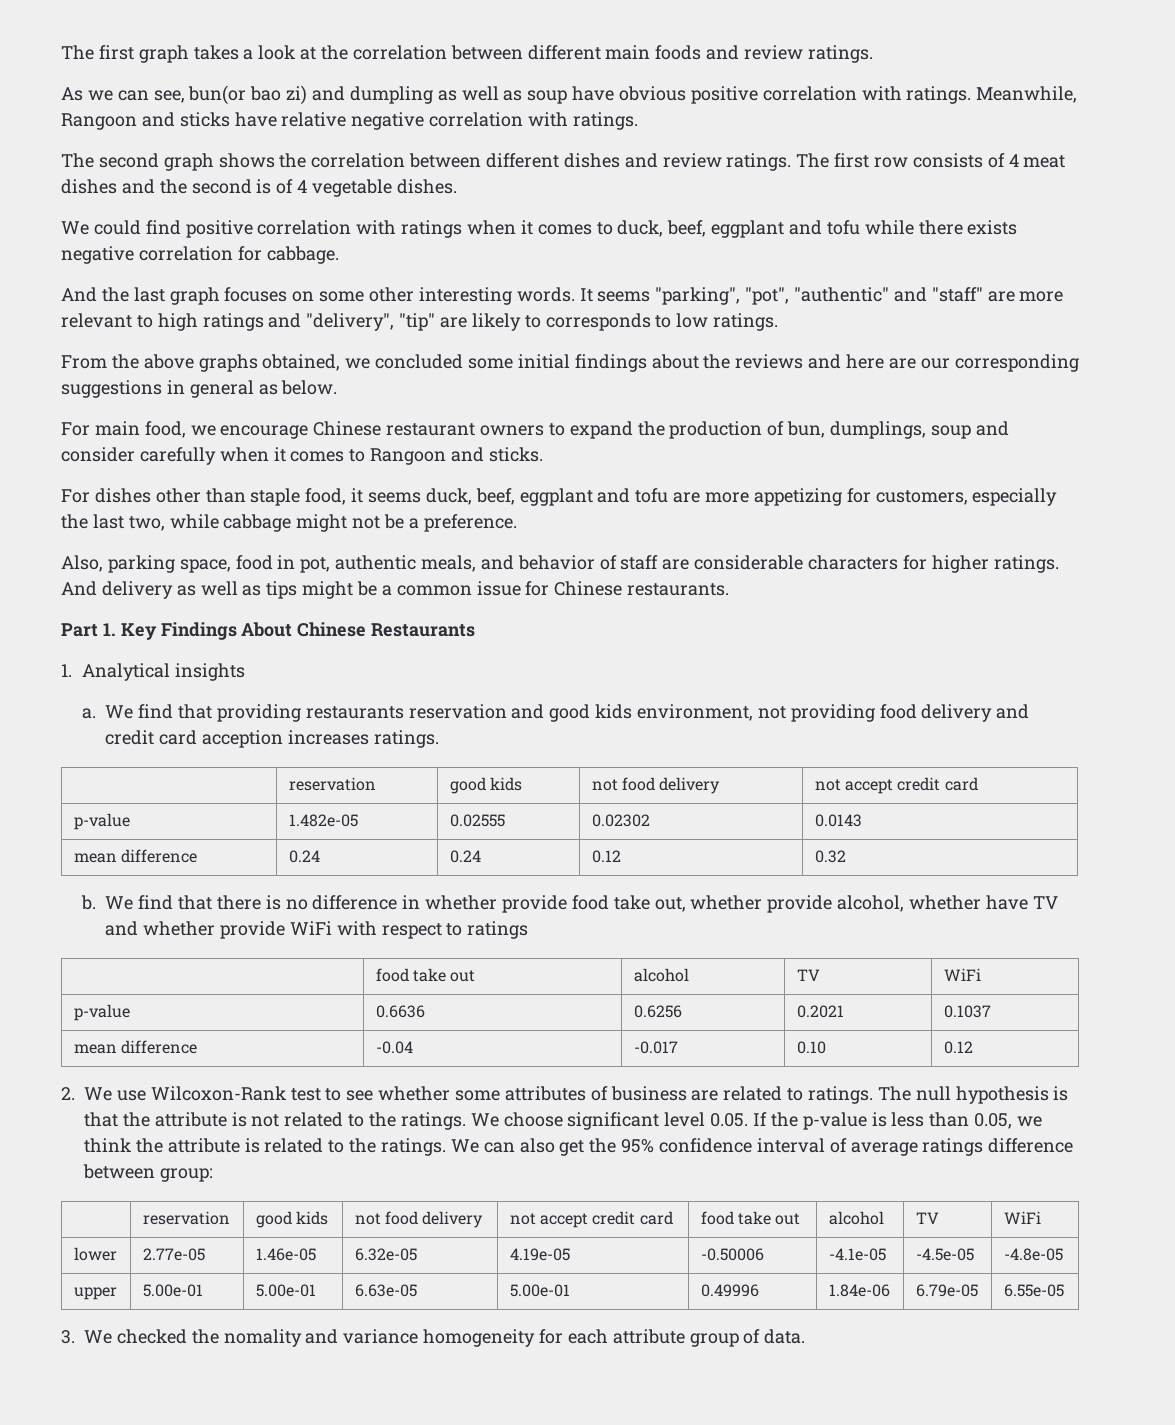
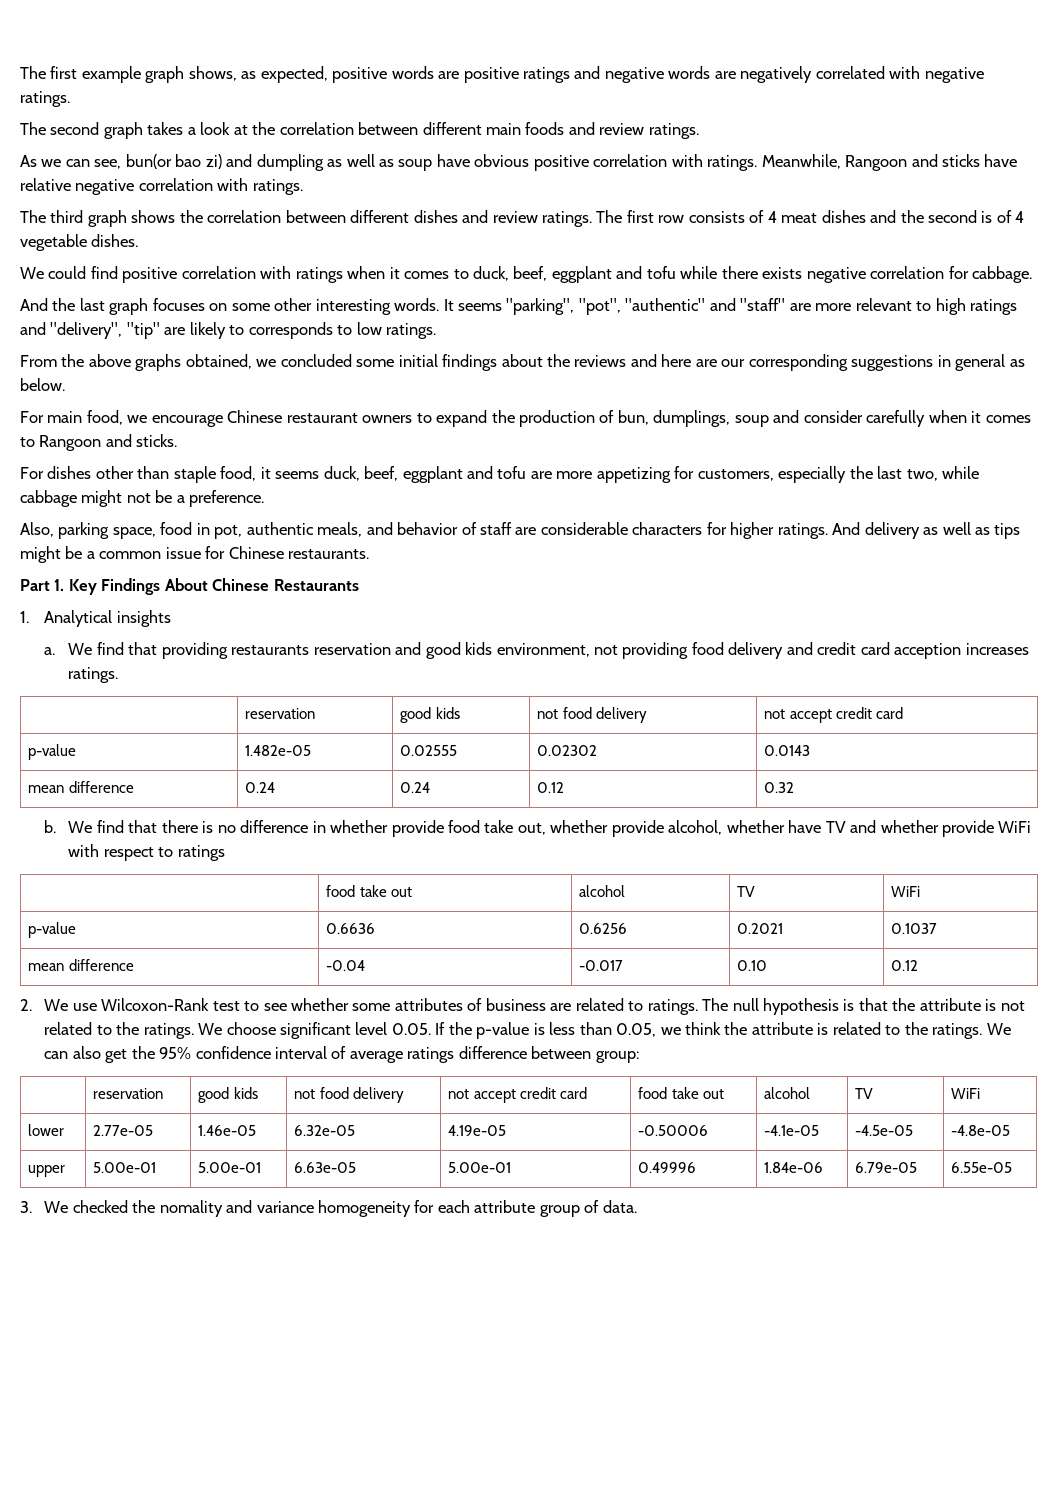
- The first graph takes a look at the correlation between different main foods and review ratings.
+ The first example graph shows, as expected, positive words are positive ratings and negative words are negatively correlated with negative ratings.
+ The second graph takes a look at the correlation between different main foods and review ratings.
- The second graph shows the correlation between different dishes and review ratings.
+ The third graph shows the correlation between different dishes and review ratings.

